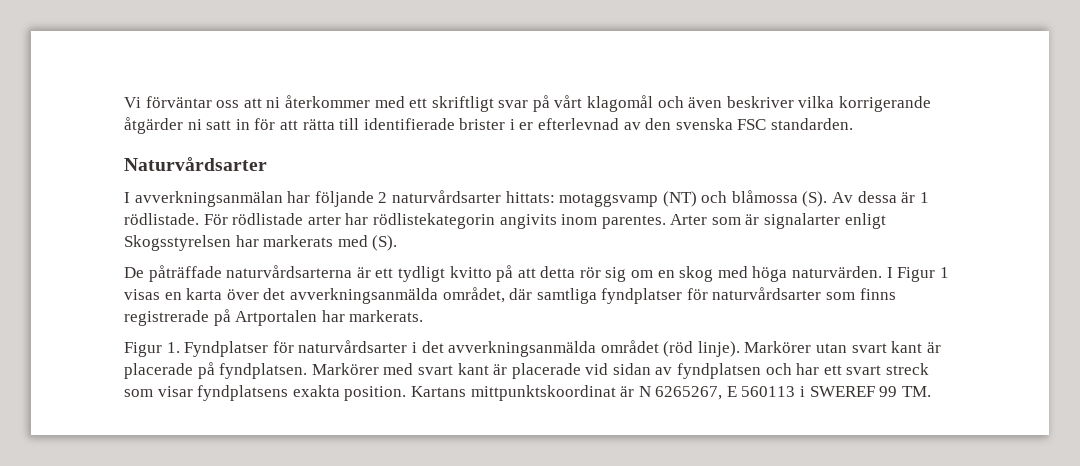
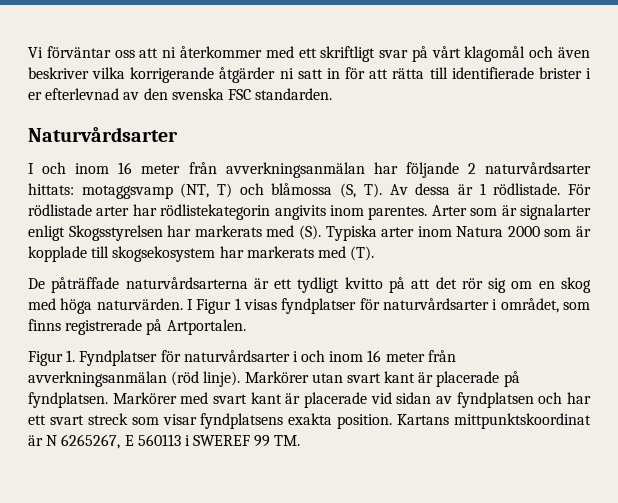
- I avverkningsanmälan har följande 2 naturvårdsarter hittats: motaggsvamp (NT) och blåmossa (S). Av dessa är 1 rödlistade.
+ I och inom 16 meter från avverkningsanmälan har följande 2 naturvårdsarter hittats: motaggsvamp (NT, T) och blåmossa (S, T). Av dessa är 1 rödlistade.
- Arter som är signalarter enligt Skogsstyrelsen har markerats med (S).
+ Arter som är signalarter enligt Skogsstyrelsen har markerats med (S). Typiska arter inom Natura 2000 som är kopplade till skogsekosystem har markerats med (T).
- De påträffade naturvårdsarterna är ett tydligt kvitto på att detta rör sig om en skog med höga naturvärden.
+ De påträffade naturvårdsarterna är ett tydligt kvitto på att det rör sig om en skog med höga naturvärden.
- I Figur 1 visas en karta över det avverkningsanmälda området, där samtliga fyndplatser för naturvårdsarter som finns registrerade på Artportalen har markerats.
+ I Figur 1 visas fyndplatser för naturvårdsarter i området, som finns registrerade på Artportalen.
- Figur 1. Fyndplatser för naturvårdsarter i det avverkningsanmälda området (röd linje).
+ Figur 1. Fyndplatser för naturvårdsarter i och inom 16 meter från avverkningsanmälan (röd linje).

